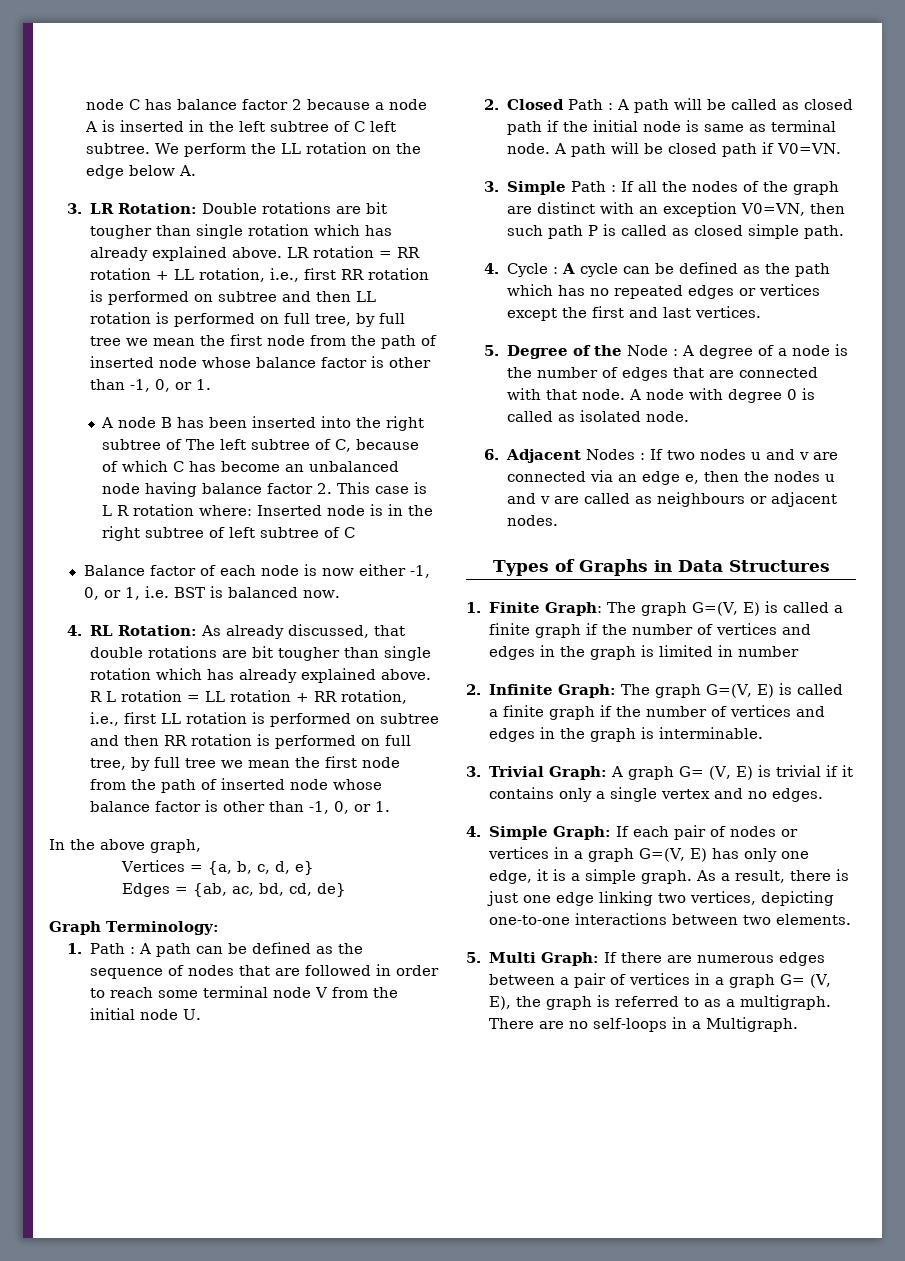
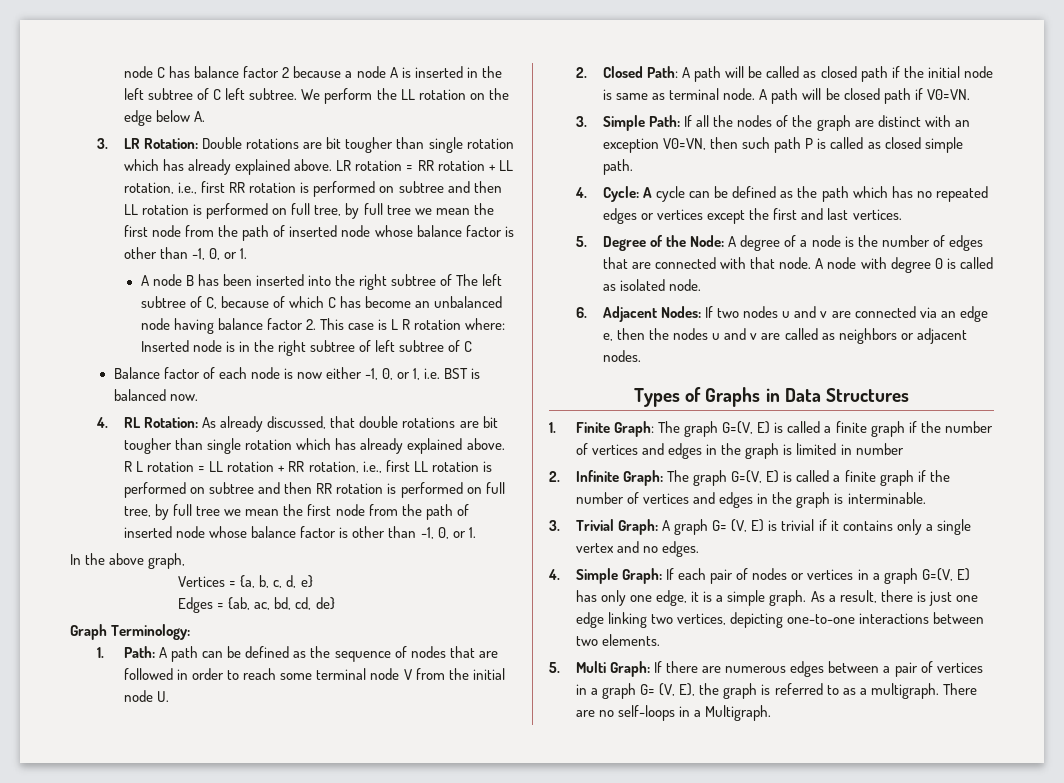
- 1. Path : A path can be defined as the sequence of nodes that are followed in order to reach some terminal node V from the initial node U.
+ 1. Path: A path can be defined as the sequence of nodes that are followed in order to reach some terminal node V from the initial node U.
- 2. Closed Path : A path will be called as closed path if the initial node is same as terminal node.
+ 2. Closed Path: A path will be called as closed path if the initial node is same as terminal node.
- 3. Simple Path : If all the nodes of the graph are distinct with an exception V0=VN, then such path P is called as closed simple path.
+ 3. Simple Path: If all the nodes of the graph are distinct with an exception V0=VN, then such path P is called as closed simple path.
- 4. Cycle : A cycle can be defined as the path which has no repeated edges or vertices except the first and last vertices.
+ 4. Cycle: A cycle can be defined as the path which has no repeated edges or vertices except the first and last vertices.
- 5. Degree of the Node : A degree of a node is the number of edges that are connected with that node.
+ 5. Degree of the Node: A degree of a node is the number of edges that are connected with that node.
- 6. Adjacent Nodes : If two nodes u and v are connected via an edge e, then the nodes u and v are called as neighbours or adjacent nodes.
+ 6. Adjacent Nodes: If two nodes u and v are connected via an edge e, then the nodes u and v are called as neighbors or adjacent nodes.

